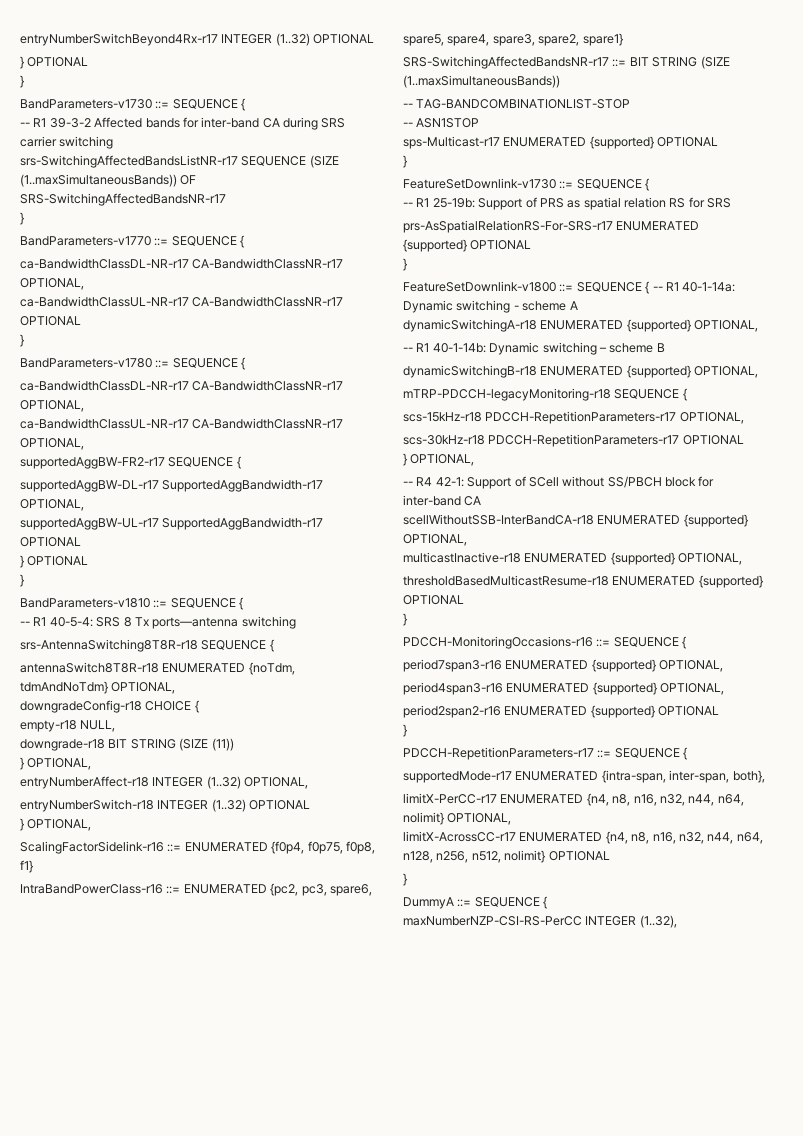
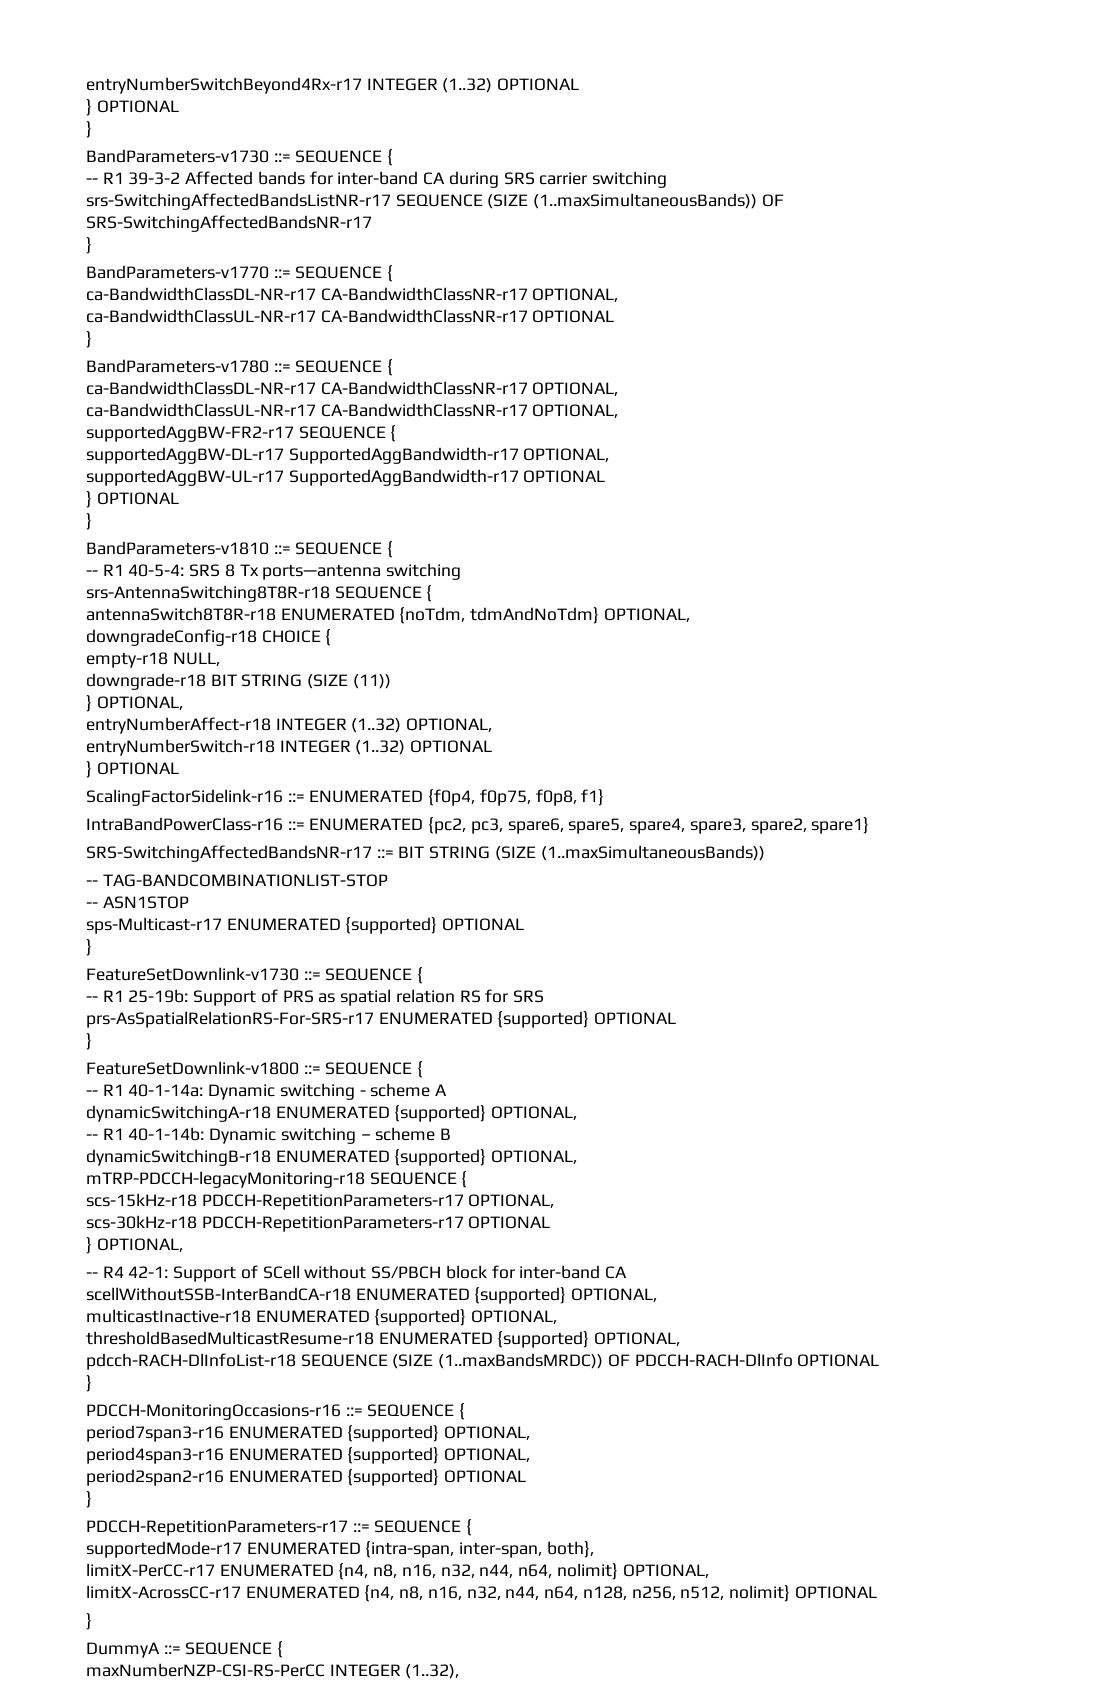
  entryNumberSwitch-r18 INTEGER (1..32) OPTIONAL
- } OPTIONAL,
+ } OPTIONAL
- FeatureSetDownlink-v1800 ::= SEQUENCE { -- R1 40-1-14a: Dynamic switching - scheme A
+ FeatureSetDownlink-v1800 ::= SEQUENCE {
+ -- R1 40-1-14a: Dynamic switching - scheme A
- thresholdBasedMulticastResume-r18 ENUMERATED {supported} OPTIONAL
+ thresholdBasedMulticastResume-r18 ENUMERATED {supported} OPTIONAL,
+ pdcch-RACH-DlInfoList-r18 SEQUENCE (SIZE (1..maxBandsMRDC)) OF PDCCH-RACH-DlInfo OPTIONAL

